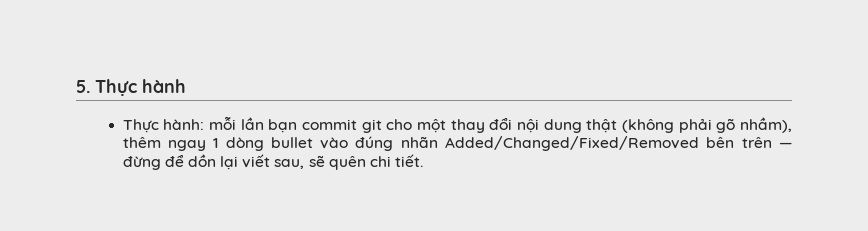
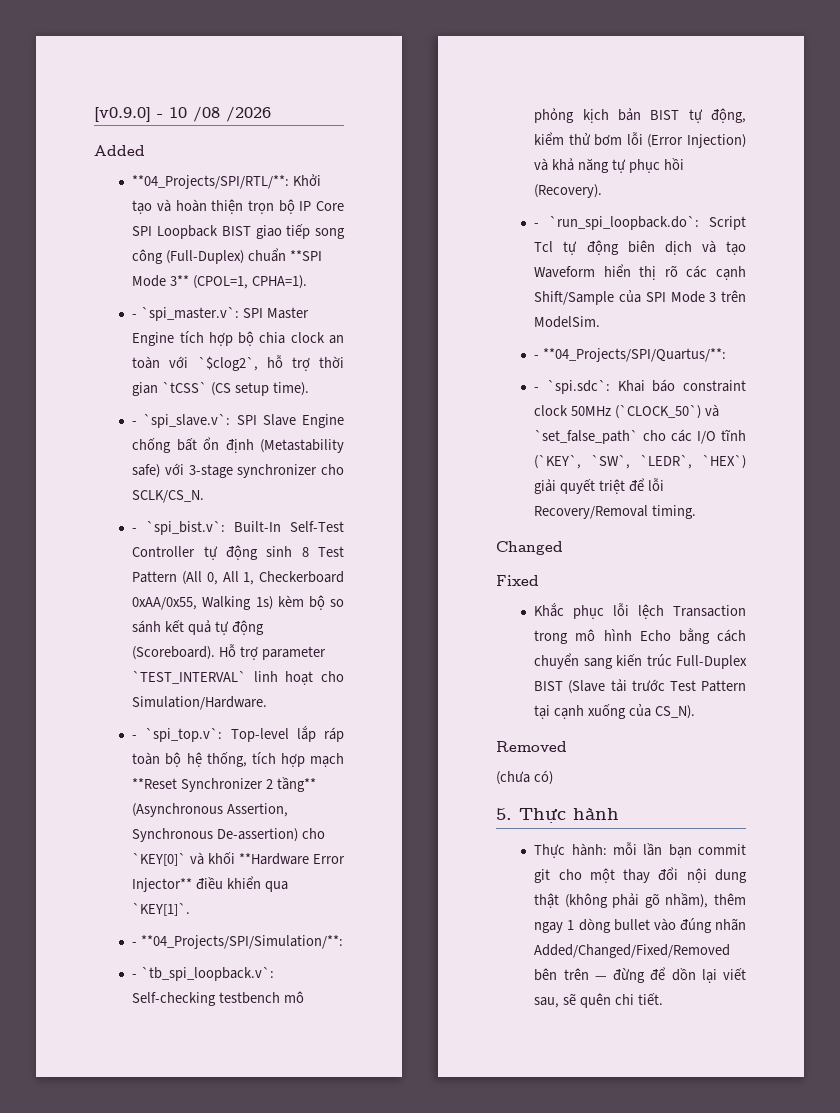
+ [v0.9.0] - 10 /08 /2026
+ Added
+ **04_Projects/SPI/RTL/**: Khởi tạo và hoàn thiện trọn bộ IP Core SPI Loopback BIST giao tiếp song công (Full-Duplex) chuẩn **SPI Mode 3** (CPOL=1, CPHA=1).
+ - `spi_master.v`: SPI Master Engine tích hợp bộ chia clock an toàn với `$clog2`, hỗ trợ thời gian `tCSS` (CS setup time).
+ - `spi_slave.v`: SPI Slave Engine chống bất ổn định (Metastability safe) với 3-stage synchronizer cho SCLK/CS_N.
+ - `spi_bist.v`: Built-In Self-Test Controller tự động sinh 8 Test Pattern (All 0, All 1, Checkerboard 0xAA/0x55, Walking 1s) kèm bộ so sánh kết quả tự động (Scoreboard). Hỗ trợ parameter `TEST_INTERVAL` linh hoạt cho Simulation/Hardware.
+ - `spi_top.v`: Top-level lắp ráp toàn bộ hệ thống, tích hợp mạch **Reset Synchronizer 2 tầng** (Asynchronous Assertion, Synchronous De-assertion) cho `KEY[0]` và khối **Hardware Error Injector** điều khiển qua `KEY[1]`.
+ - **04_Projects/SPI/Simulation/**:
+ - `tb_spi_loopback.v`: Self-checking testbench mô phỏng kịch bản BIST tự động, kiểm thử bơm lỗi (Error Injection) và khả năng tự phục hồi (Recovery).
+ - `run_spi_loopback.do`: Script Tcl tự động biên dịch và tạo Waveform hiển thị rõ các cạnh Shift/Sample của SPI Mode 3 trên ModelSim.
+ - **04_Projects/SPI/Quartus/**:
+ - `spi.sdc`: Khai báo constraint clock 50MHz (`CLOCK_50`) và `set_false_path` cho các I/O tĩnh (`KEY`, `SW`, `LEDR`, `HEX`) giải quyết triệt để lỗi Recovery/Removal timing.
+ Changed
+ Fixed
+ Khắc phục lỗi lệch Transaction trong mô hình Echo bằng cách chuyển sang kiến trúc Full-Duplex BIST (Slave tải trước Test Pattern tại cạnh xuống của CS_N).
+ Removed
+ (chưa có)

